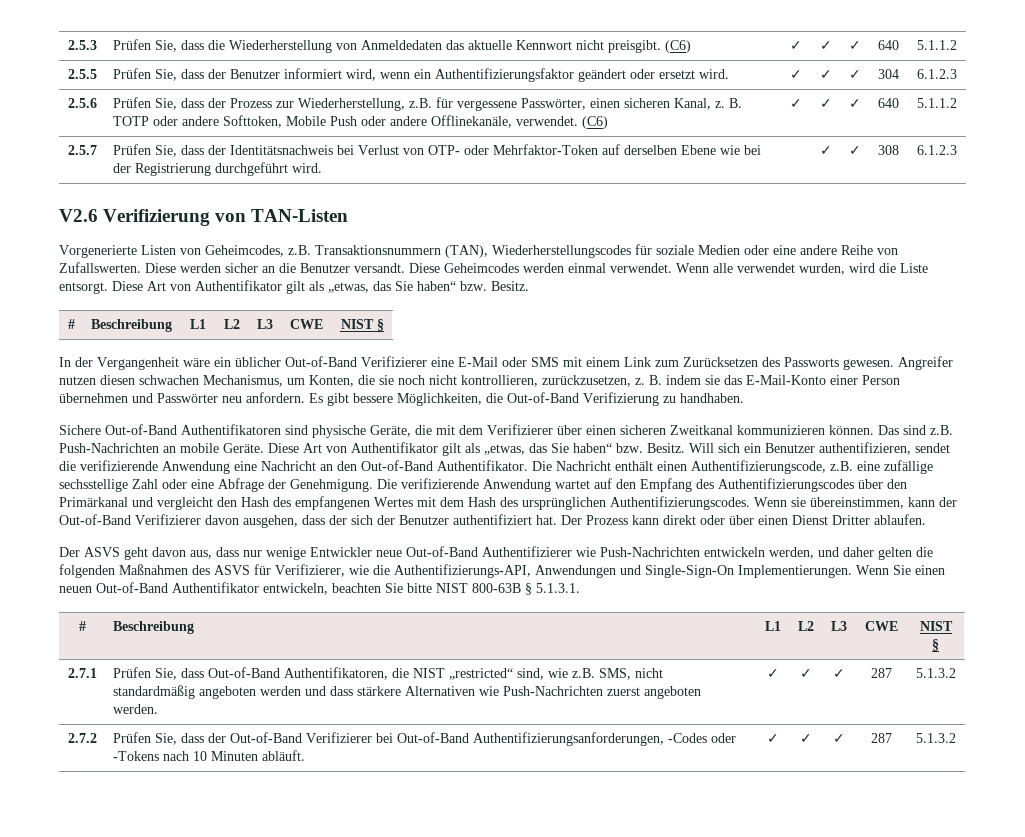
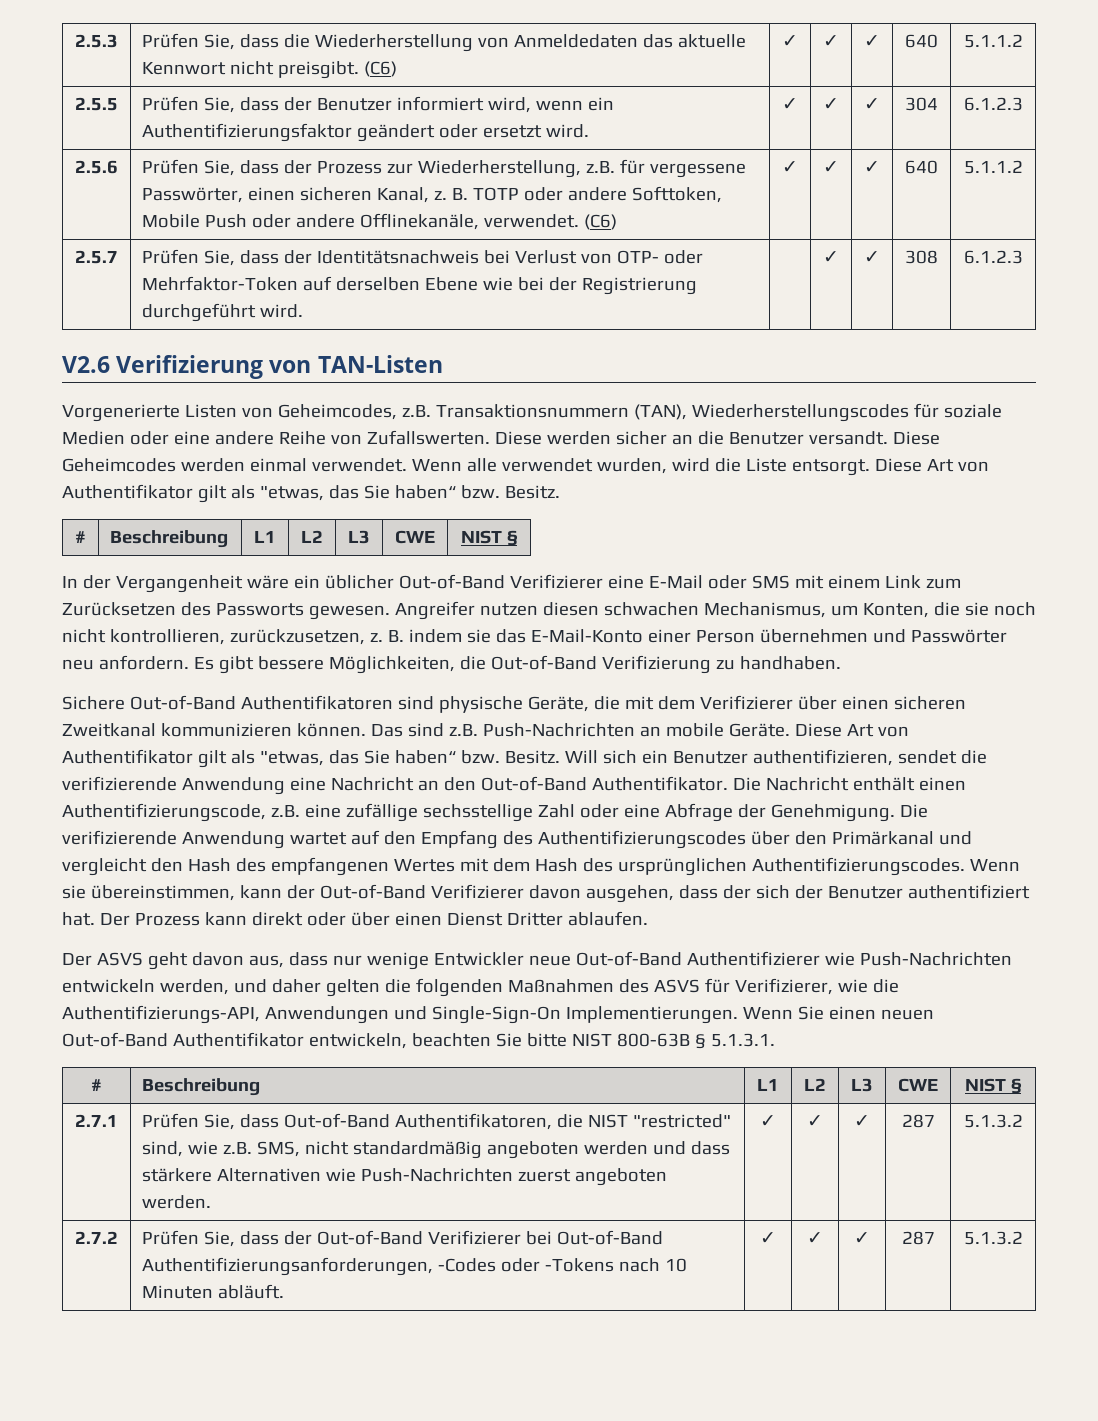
- Wenn alle verwendet wurden, wird die Liste entsorgt. Diese Art von Authentifikator gilt als „etwas, das Sie haben“ bzw. Besitz.
+ Wenn alle verwendet wurden, wird die Liste entsorgt. Diese Art von Authentifikator gilt als "etwas, das Sie haben“ bzw. Besitz.
- Das sind z.B. Push-Nachrichten an mobile Geräte. Diese Art von Authentifikator gilt als „etwas, das Sie haben“ bzw. Besitz.
+ Das sind z.B. Push-Nachrichten an mobile Geräte. Diese Art von Authentifikator gilt als "etwas, das Sie haben“ bzw. Besitz.
- 2.7.1 | Prüfen Sie, dass Out-of-Band Authentifikatoren, die NIST „restricted“ sind, wie z.B. SMS, nicht standardmäßig angeboten werden und dass stärkere Alternativen wie Push-Nachrichten zuerst angeboten werden. | ✓ | ✓ | ✓ | 287 | 5.1.3.2
+ 2.7.1 | Prüfen Sie, dass Out-of-Band Authentifikatoren, die NIST "restricted" sind, wie z.B. SMS, nicht standardmäßig angeboten werden und dass stärkere Alternativen wie Push-Nachrichten zuerst angeboten werden. | ✓ | ✓ | ✓ | 287 | 5.1.3.2

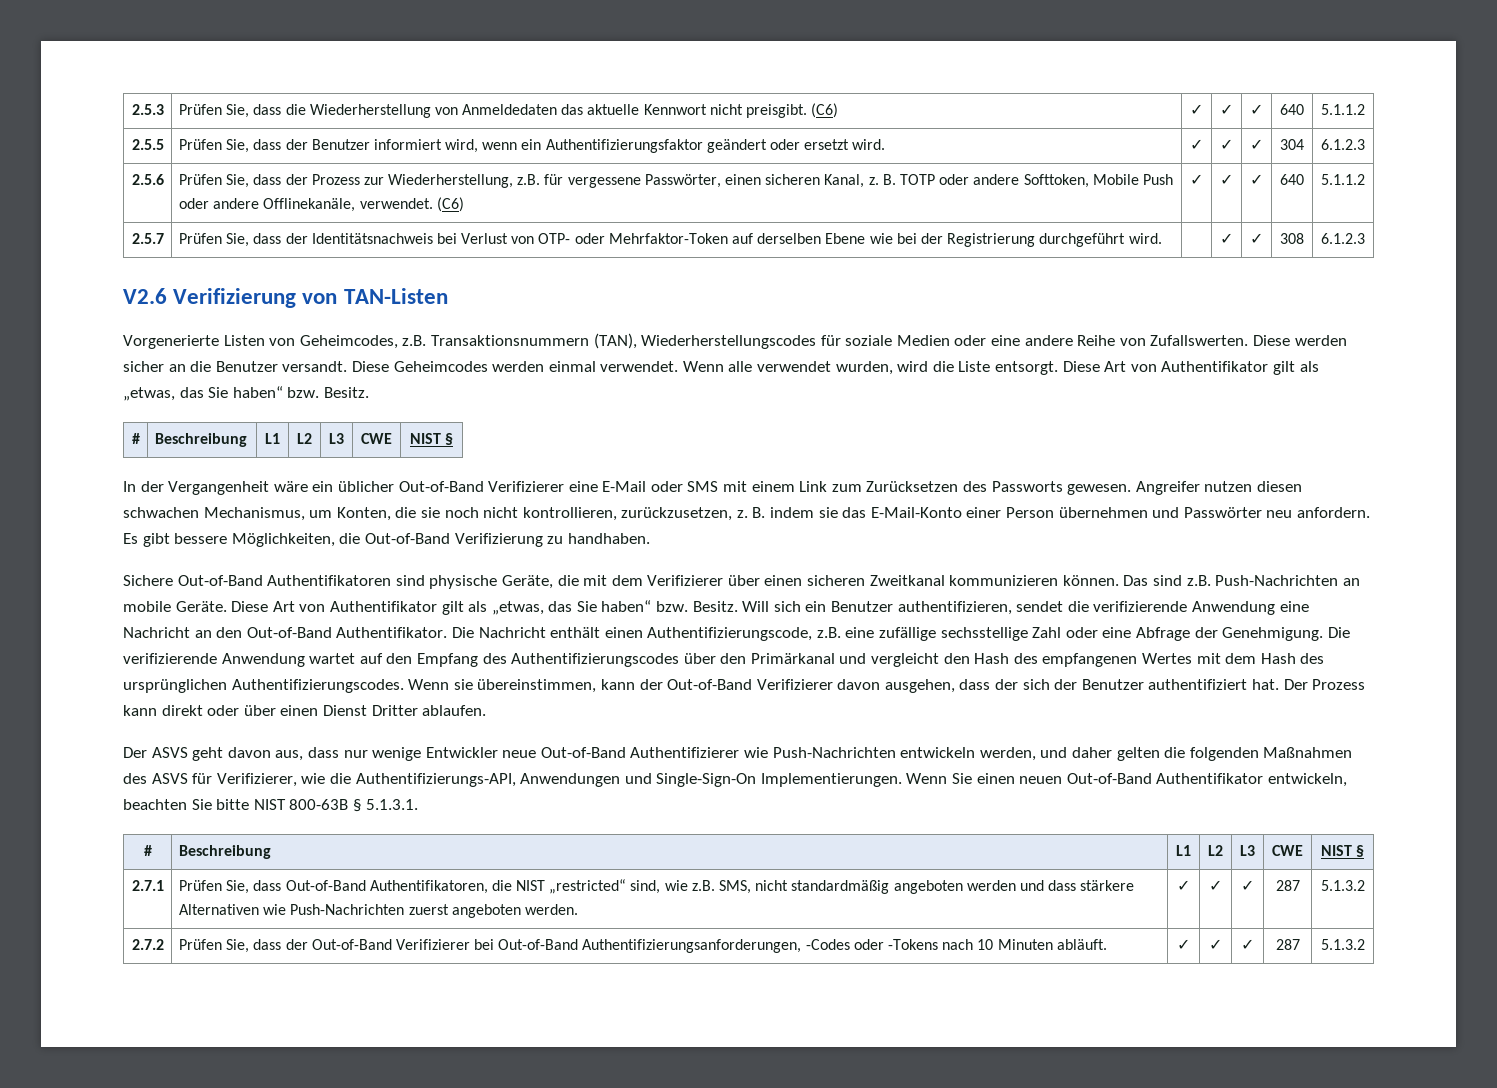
- Wenn alle verwendet wurden, wird die Liste entsorgt. Diese Art von Authentifikator gilt als "etwas, das Sie haben“ bzw. Besitz.
+ Wenn alle verwendet wurden, wird die Liste entsorgt. Diese Art von Authentifikator gilt als „etwas, das Sie haben“ bzw. Besitz.
- Das sind z.B. Push-Nachrichten an mobile Geräte. Diese Art von Authentifikator gilt als "etwas, das Sie haben“ bzw. Besitz.
+ Das sind z.B. Push-Nachrichten an mobile Geräte. Diese Art von Authentifikator gilt als „etwas, das Sie haben“ bzw. Besitz.
- 2.7.1 | Prüfen Sie, dass Out-of-Band Authentifikatoren, die NIST "restricted" sind, wie z.B. SMS, nicht standardmäßig angeboten werden und dass stärkere Alternativen wie Push-Nachrichten zuerst angeboten werden. | ✓ | ✓ | ✓ | 287 | 5.1.3.2
+ 2.7.1 | Prüfen Sie, dass Out-of-Band Authentifikatoren, die NIST „restricted“ sind, wie z.B. SMS, nicht standardmäßig angeboten werden und dass stärkere Alternativen wie Push-Nachrichten zuerst angeboten werden. | ✓ | ✓ | ✓ | 287 | 5.1.3.2

